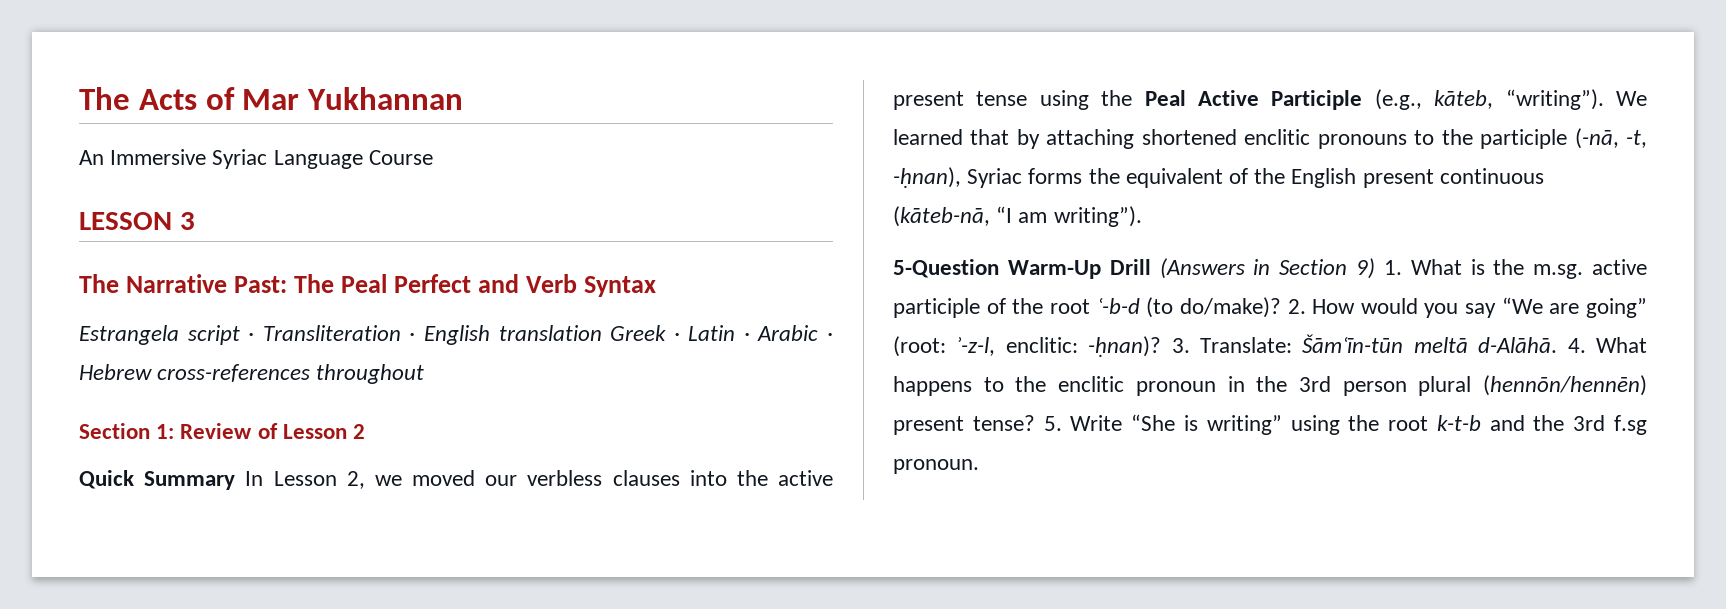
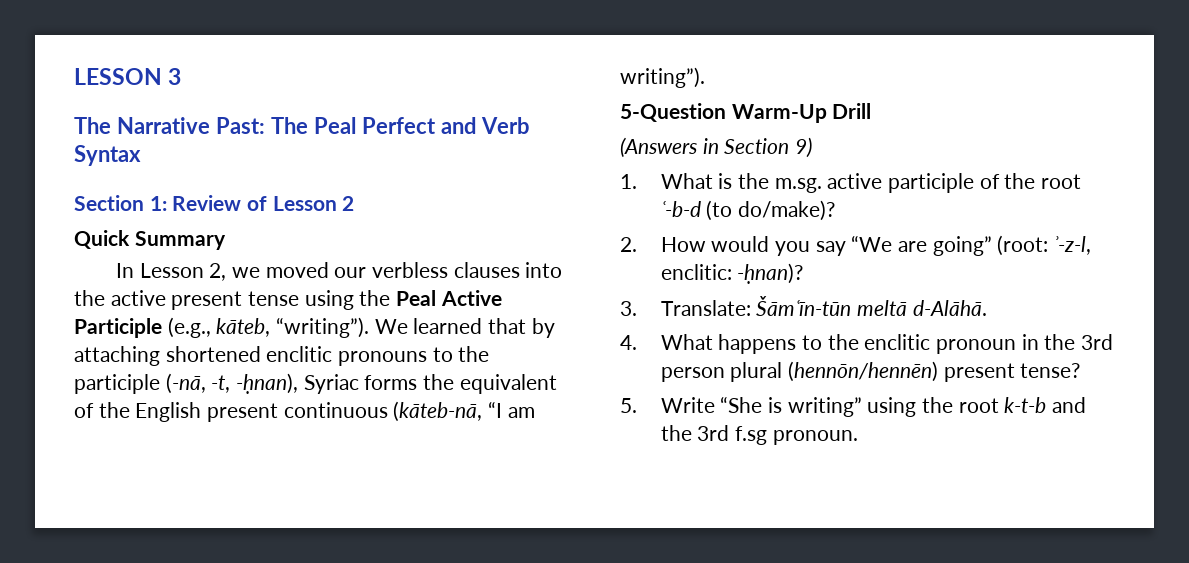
- The Acts of Mar Yukhannan
- An Immersive Syriac Language Course
- Estrangela script · Transliteration · English translation Greek · Latin · Arabic · Hebrew cross-references throughout
- Quick Summary In Lesson 2, we moved our verbless clauses into the active present tense using the Peal Active Participle (e.g., kāteb, “writing”).
+ Quick Summary
+ In Lesson 2, we moved our verbless clauses into the active present tense using the Peal Active Participle (e.g., kāteb, “writing”).
- 5-Question Warm-Up Drill (Answers in Section 9) 1. What is the m.sg. active participle of the root ʿ-b-d (to do/make)? 2. How would you say “We are going” (root:
+ 5-Question Warm-Up Drill
+ (Answers in Section 9)
+ 1. What is the m.sg. active participle of the root ʿ-b-d (to do/make)?
+ 2. How would you say “We are going” (root:
- -ḥnan)? 3. Translate:
+ -ḥnan)?
+ 3. Translate:
- Šāmʿīn-tūn meltā d-Alāhā. 4. What happens to the enclitic pronoun in the 3rd person plural (hennōn/hennēn) present tense? 5. Write “She is writing” using the root k-t-b and the 3rd f.sg pronoun.
+ Šāmʿīn-tūn meltā d-Alāhā.
+ 4. What happens to the enclitic pronoun in the 3rd person plural (hennōn/hennēn) present tense?
+ 5. Write “She is writing” using the root k-t-b and the 3rd f.sg pronoun.

